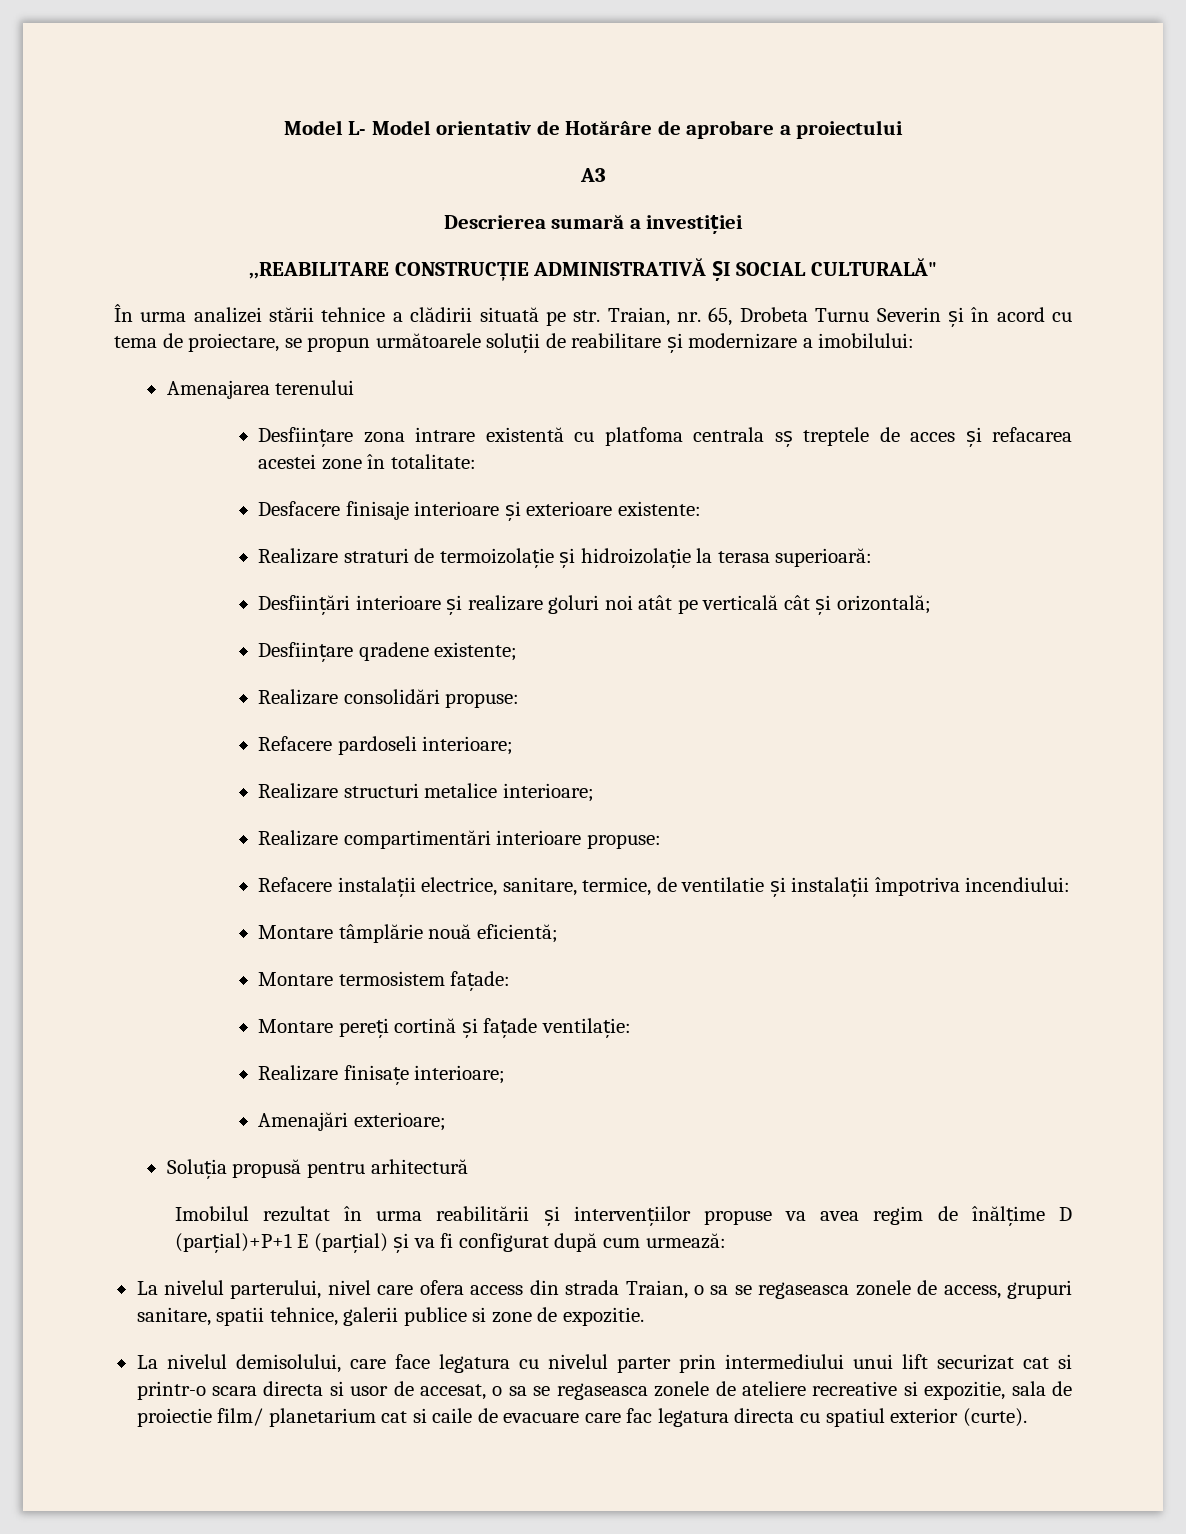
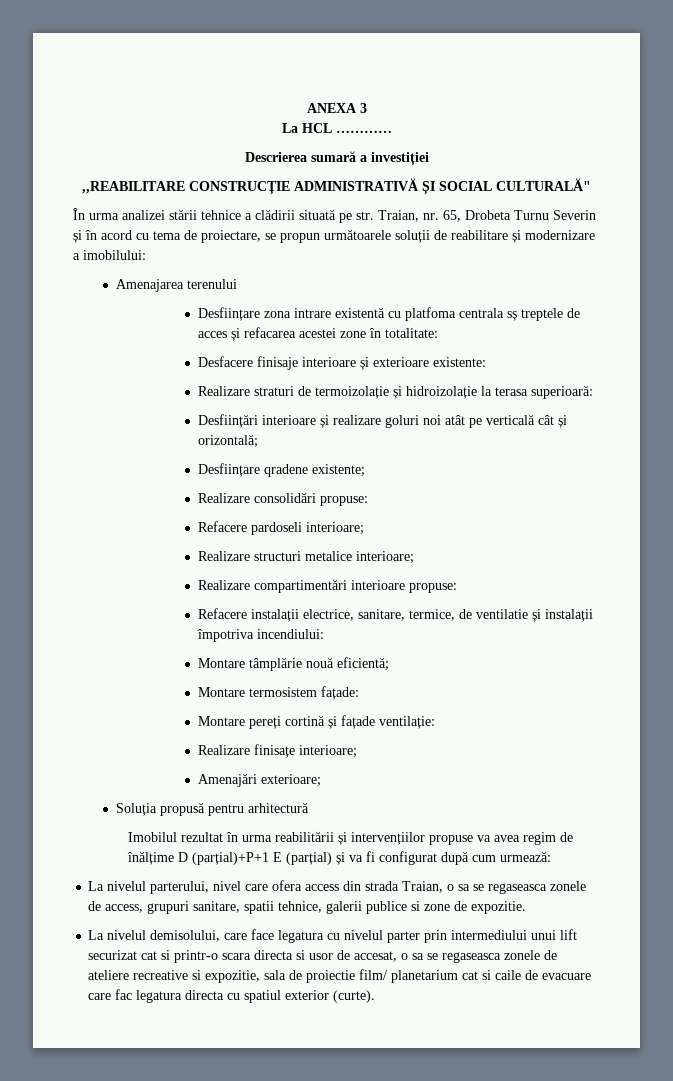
- Model L- Model orientativ de Hotărâre de aprobare a proiectului
- A3
+ ANEXA 3
+ La HCL …………

